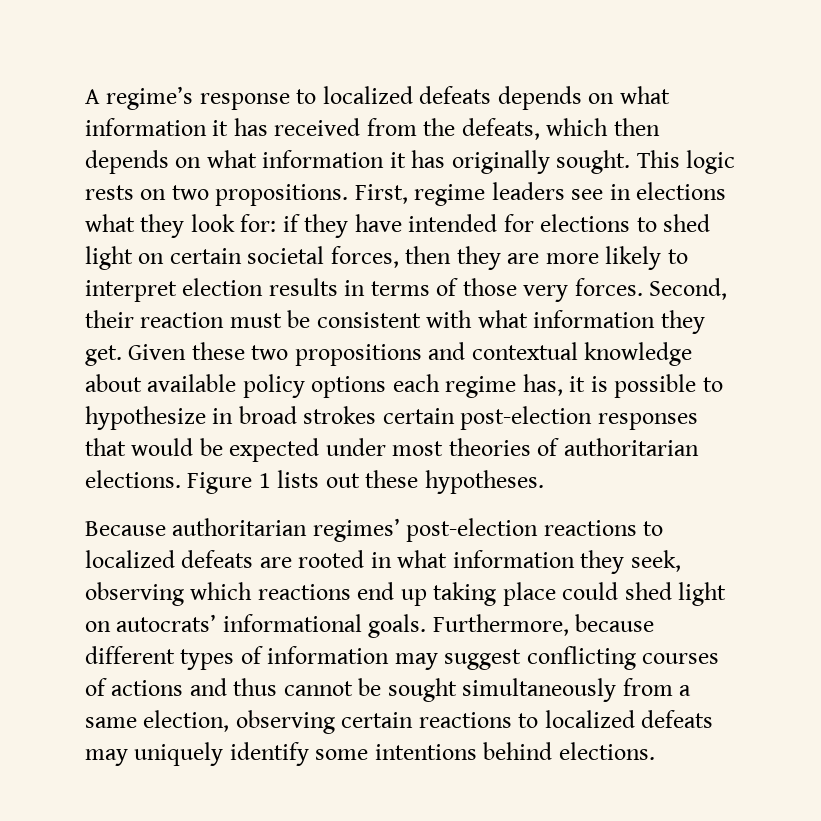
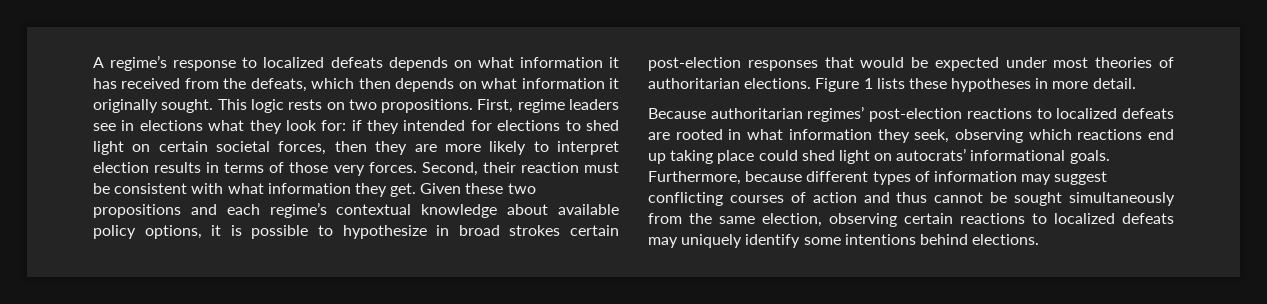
- A regime’s response to localized defeats depends on what information it has received from the defeats, which then depends on what information it has originally sought.
+ A regime’s response to localized defeats depends on what information it has received from the defeats, which then depends on what information it originally sought.
- First, regime leaders see in elections what they look for: if they have intended for elections to shed light on certain societal forces, then they are more likely to interpret election results in terms of those very forces.
+ First, regime leaders see in elections what they look for: if they intended for elections to shed light on certain societal forces, then they are more likely to interpret election results in terms of those very forces.
- Given these two propositions and contextual knowledge about available policy options each regime has, it is possible to hypothesize in broad strokes certain post-election responses that would be expected under most theories of authoritarian elections.
+ Given these two propositions and each regime’s contextual knowledge about available policy options, it is possible to hypothesize in broad strokes certain post-election responses that would be expected under most theories of authoritarian elections.
- Figure 1 lists out these hypotheses.
+ Figure 1 lists these hypotheses in more detail.
- Furthermore, because different types of information may suggest conflicting courses of actions and thus cannot be sought simultaneously from a same election, observing certain reactions to localized defeats may uniquely identify some intentions behind elections.
+ Furthermore, because different types of information may suggest conflicting courses of action and thus cannot be sought simultaneously from the same election, observing certain reactions to localized defeats may uniquely identify some intentions behind elections.

